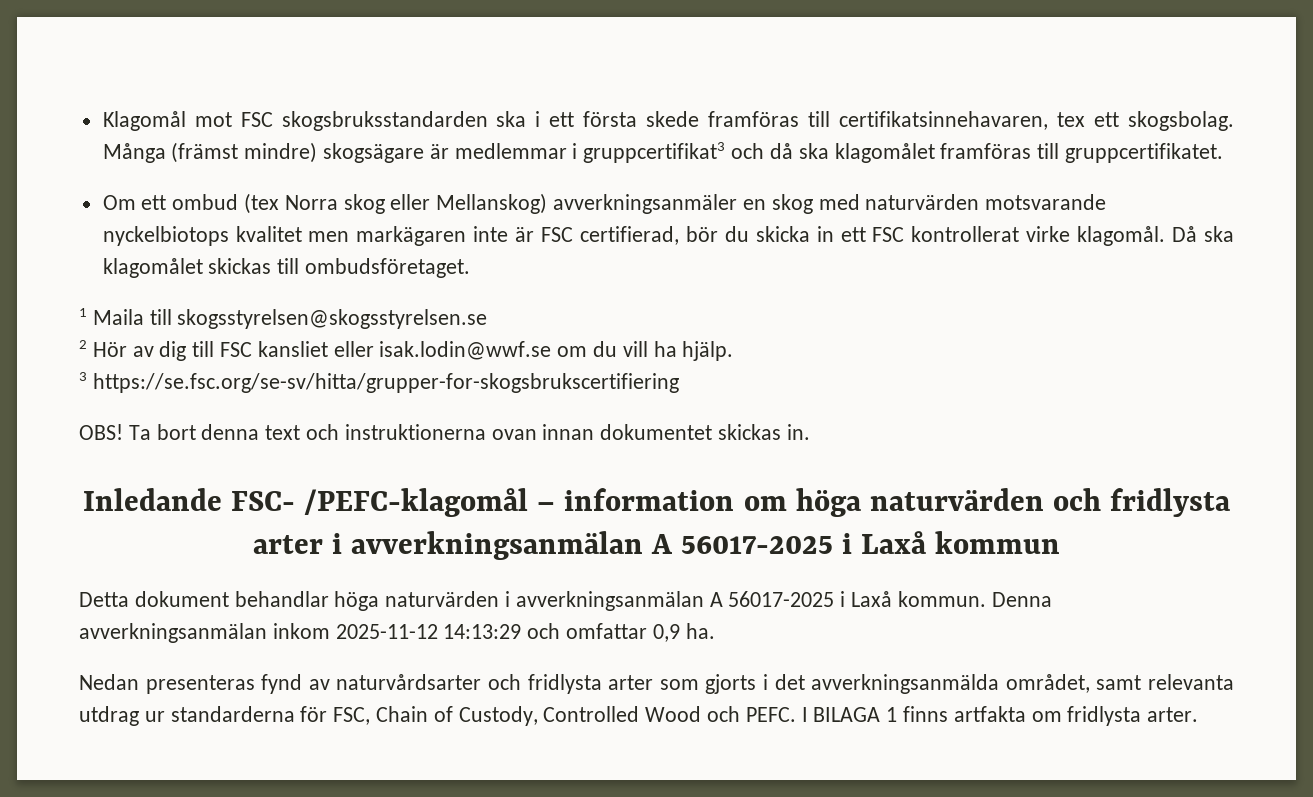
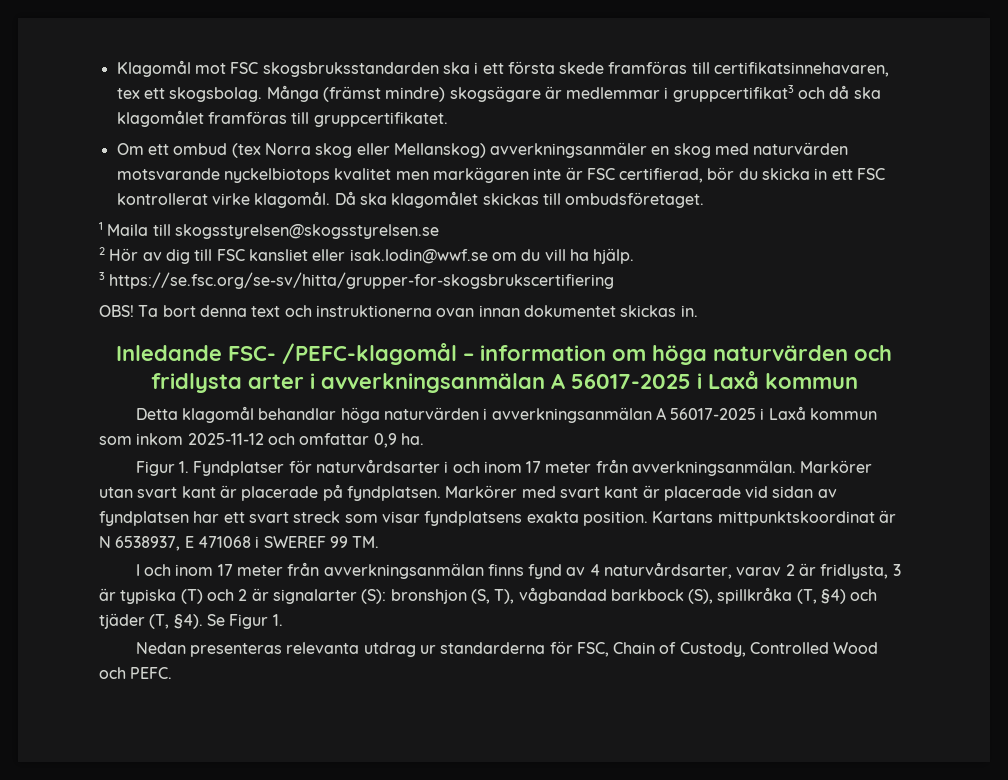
- Detta dokument behandlar höga naturvärden i avverkningsanmälan A 56017-2025 i Laxå kommun. Denna avverkningsanmälan inkom 2025-11-12 14:13:29 och omfattar 0,9 ha.
+ Detta klagomål behandlar höga naturvärden i avverkningsanmälan A 56017-2025 i Laxå kommun som inkom 2025-11-12 och omfattar 0,9 ha.
- Nedan presenteras fynd av naturvårdsarter och fridlysta arter som gjorts i det avverkningsanmälda området, samt relevanta utdrag ur standarderna för FSC, Chain of Custody, Controlled Wood och PEFC. I BILAGA 1 finns artfakta om fridlysta arter.
+ Figur 1. Fyndplatser för naturvårdsarter i och inom 17 meter från avverkningsanmälan. Markörer utan svart kant är placerade på fyndplatsen. Markörer med svart kant är placerade vid sidan av fyndplatsen har ett svart streck som visar fyndplatsens exakta position. Kartans mittpunktskoordinat är N 6538937, E 471068 i SWEREF 99 TM.
+ I och inom 17 meter från avverkningsanmälan finns fynd av 4 naturvårdsarter, varav 2 är fridlysta, 3 är typiska (T) och 2 är signalarter (S): bronshjon (S, T), vågbandad barkbock (S), spillkråka (T, §4) och tjäder (T, §4). Se Figur 1.
+ Nedan presenteras relevanta utdrag ur standarderna för FSC, Chain of Custody, Controlled Wood och PEFC.

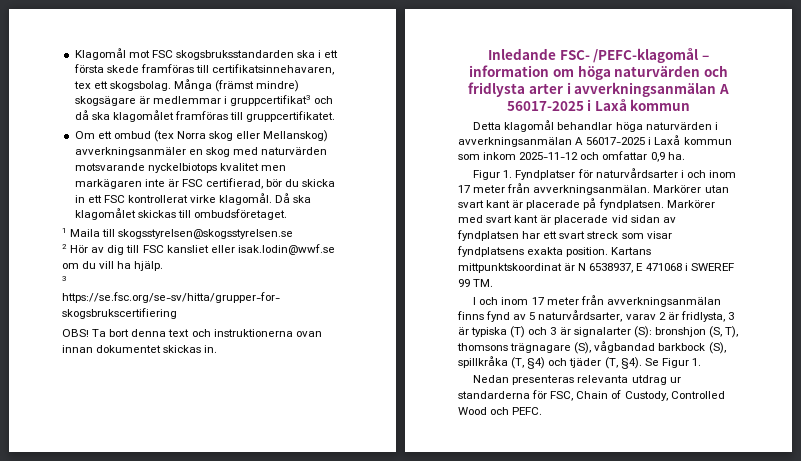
- I och inom 17 meter från avverkningsanmälan finns fynd av 4 naturvårdsarter, varav 2 är fridlysta, 3 är typiska (T) och 2 är signalarter (S): bronshjon (S, T), vågbandad barkbock (S), spillkråka (T, §4) och tjäder (T, §4).
+ I och inom 17 meter från avverkningsanmälan finns fynd av 5 naturvårdsarter, varav 2 är fridlysta, 3 är typiska (T) och 3 är signalarter (S): bronshjon (S, T), thomsons trägnagare (S), vågbandad barkbock (S), spillkråka (T, §4) och tjäder (T, §4).

